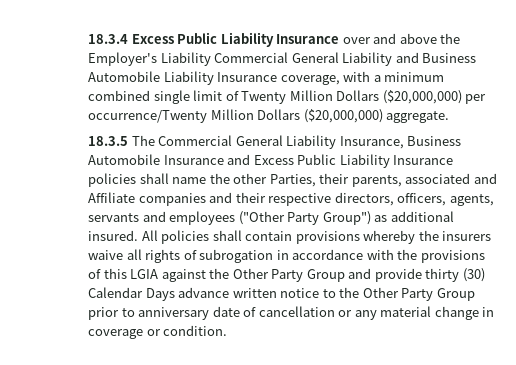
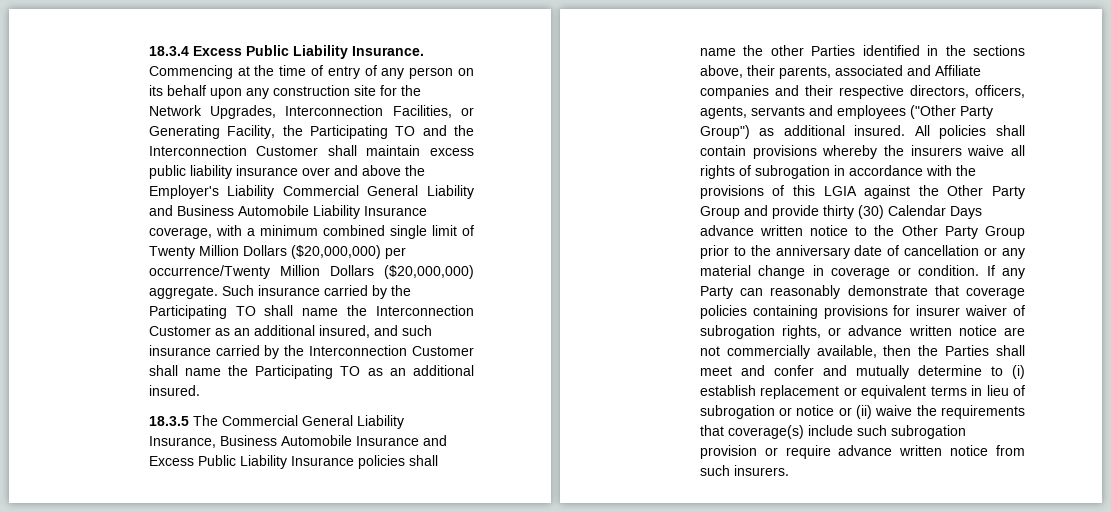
- 18.3.4 Excess Public Liability Insurance over and above the Employer's Liability Commercial General Liability and Business Automobile Liability Insurance coverage, with a minimum combined single limit of Twenty Million Dollars ($20,000,000) per occurrence/Twenty Million Dollars ($20,000,000) aggregate.
+ 18.3.4 Excess Public Liability Insurance. Commencing at the time of entry of any person on its behalf upon any construction site for the Network Upgrades, Interconnection Facilities, or Generating Facility, the Participating TO and the Interconnection Customer shall maintain excess public liability insurance over and above the Employer's Liability Commercial General Liability and Business Automobile Liability Insurance coverage, with a minimum combined single limit of Twenty Million Dollars ($20,000,000) per occurrence/Twenty Million Dollars ($20,000,000) aggregate. Such insurance carried by the Participating TO shall name the Interconnection Customer as an additional insured, and such insurance carried by the Interconnection Customer shall name the Participating TO as an additional insured.
- 18.3.5 The Commercial General Liability Insurance, Business Automobile Insurance and Excess Public Liability Insurance policies shall name the other Parties, their parents, associated and Affiliate companies and their respective directors, officers, agents, servants and employees ("Other Party Group") as additional insured.
+ 18.3.5 The Commercial General Liability Insurance, Business Automobile Insurance and Excess Public Liability Insurance policies shall name the other Parties identified in the sections above, their parents, associated and Affiliate companies and their respective directors, officers, agents, servants and employees ("Other Party Group") as additional insured.
- All policies shall contain provisions whereby the insurers waive all rights of subrogation in accordance with the provisions of this LGIA against the Other Party Group and provide thirty (30) Calendar Days advance written notice to the Other Party Group prior to anniversary date of cancellation or any material change in coverage or condition.
+ All policies shall contain provisions whereby the insurers waive all rights of subrogation in accordance with the provisions of this LGIA against the Other Party Group and provide thirty (30) Calendar Days advance written notice to the Other Party Group prior to the anniversary date of cancellation or any material change in coverage or condition.
+ If any Party can reasonably demonstrate that coverage policies containing provisions for insurer waiver of subrogation rights, or advance written notice are not commercially available, then the Parties shall meet and confer and mutually determine to (i) establish replacement or equivalent terms in lieu of subrogation or notice or (ii) waive the requirements that coverage(s) include such subrogation provision or require advance written notice from such insurers.

